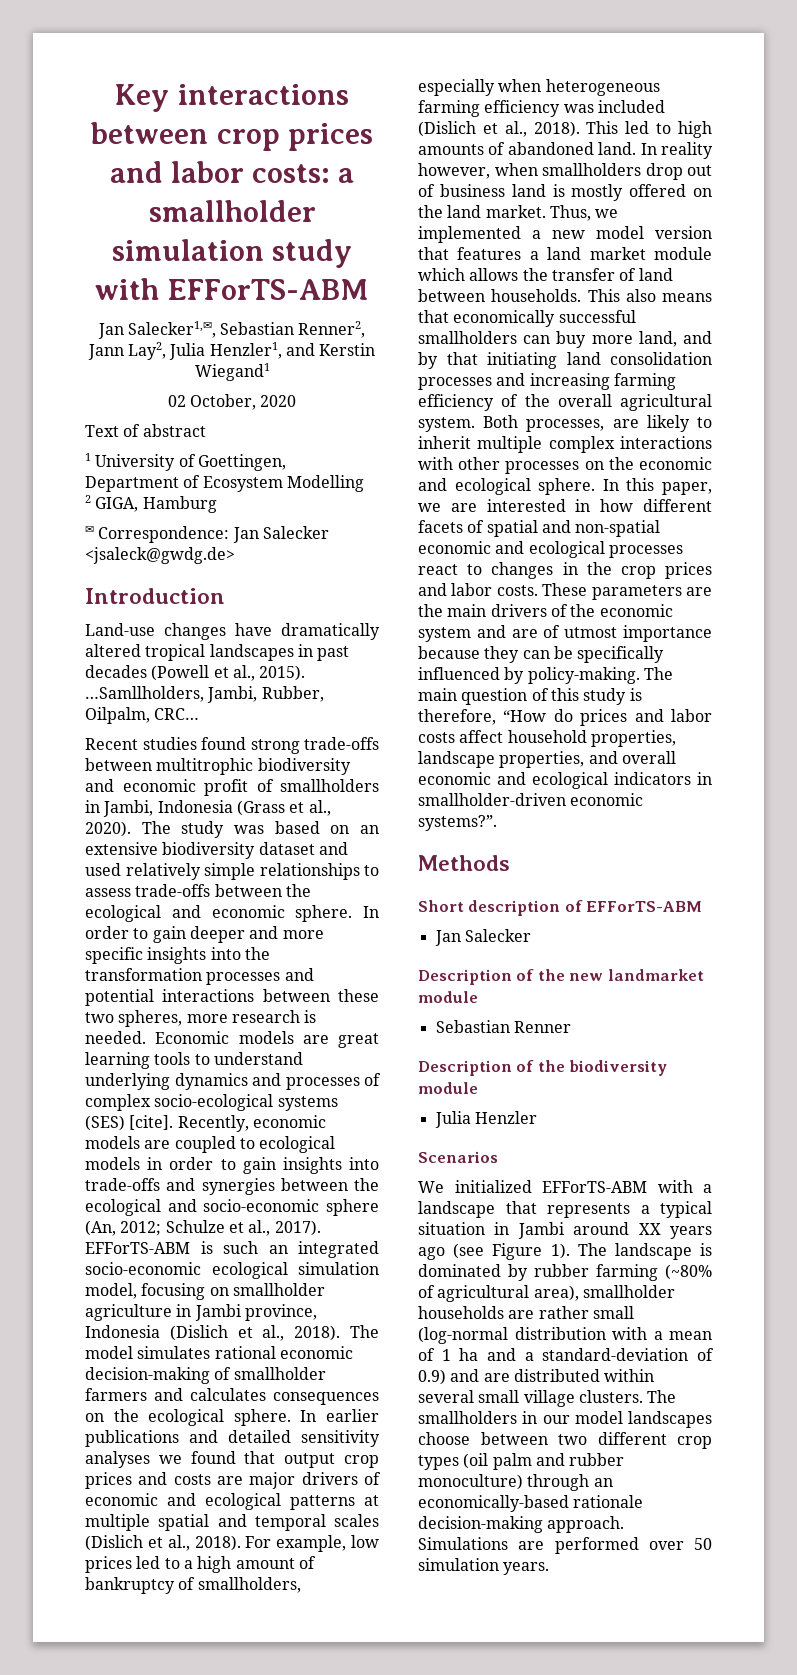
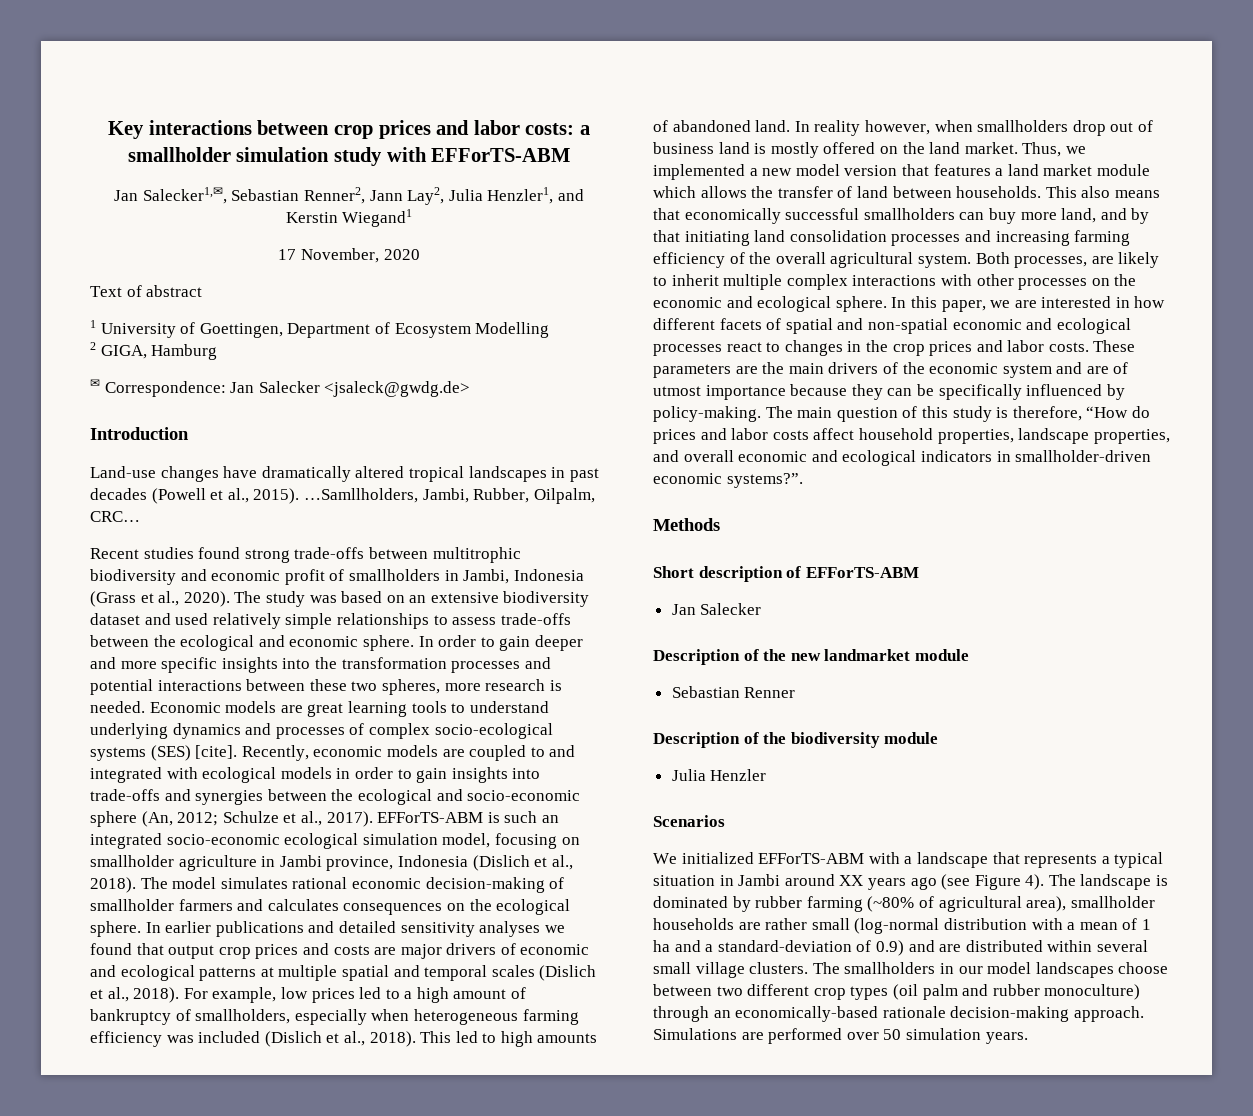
- 02 October, 2020
+ 17 November, 2020
- Recently, economic models are coupled to ecological models in order to gain insights into trade-offs and synergies between the ecological and socio-economic sphere (An, 2012; Schulze et al., 2017).
+ Recently, economic models are coupled to and integrated with ecological models in order to gain insights into trade-offs and synergies between the ecological and socio-economic sphere (An, 2012; Schulze et al., 2017).
- We initialized EFForTS-ABM with a landscape that represents a typical situation in Jambi around XX years ago (see Figure 1).
+ We initialized EFForTS-ABM with a landscape that represents a typical situation in Jambi around XX years ago (see Figure 4).

